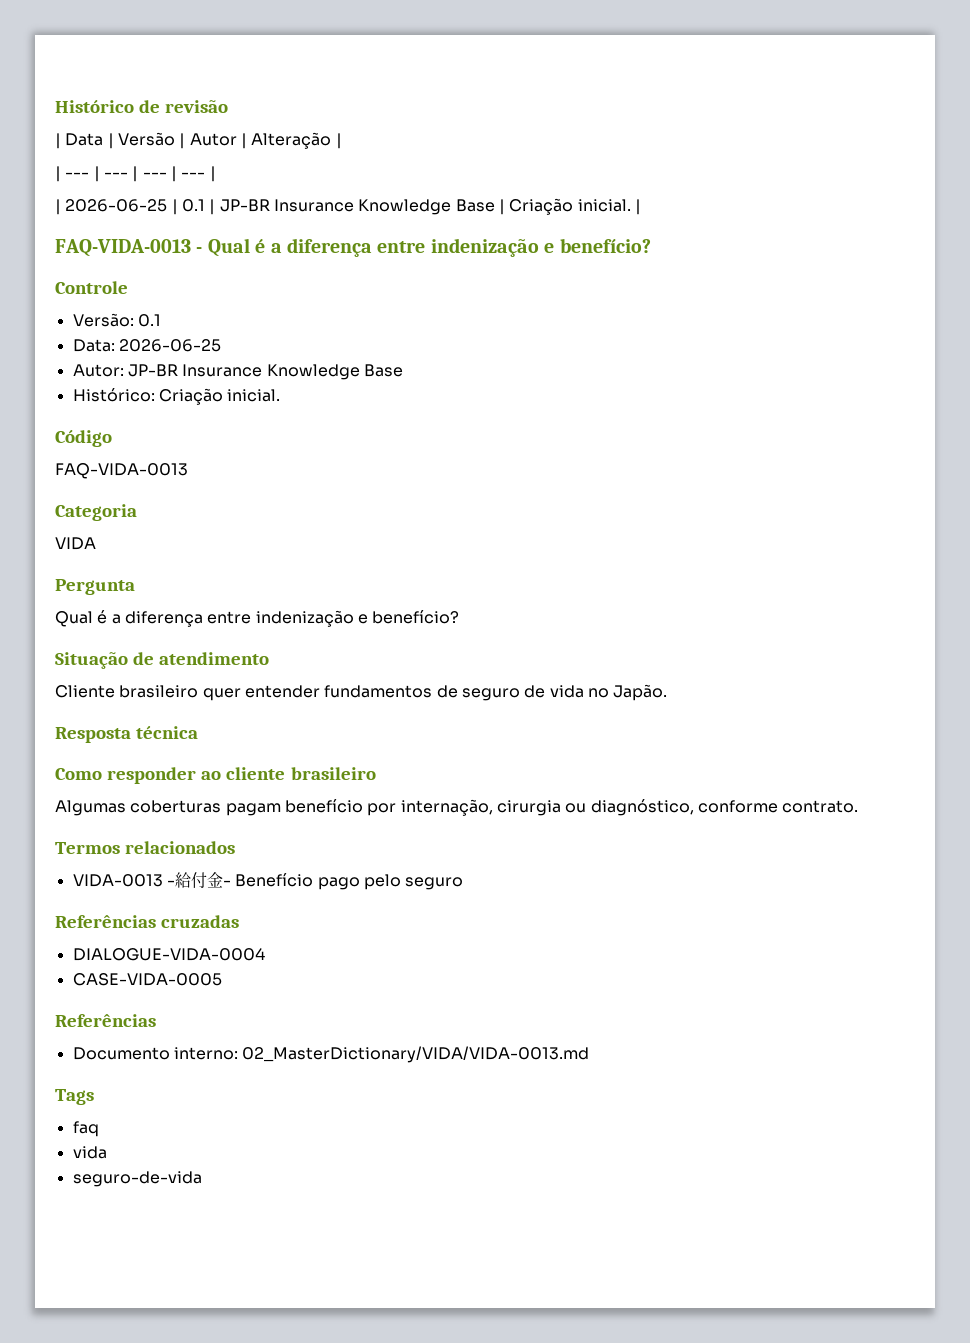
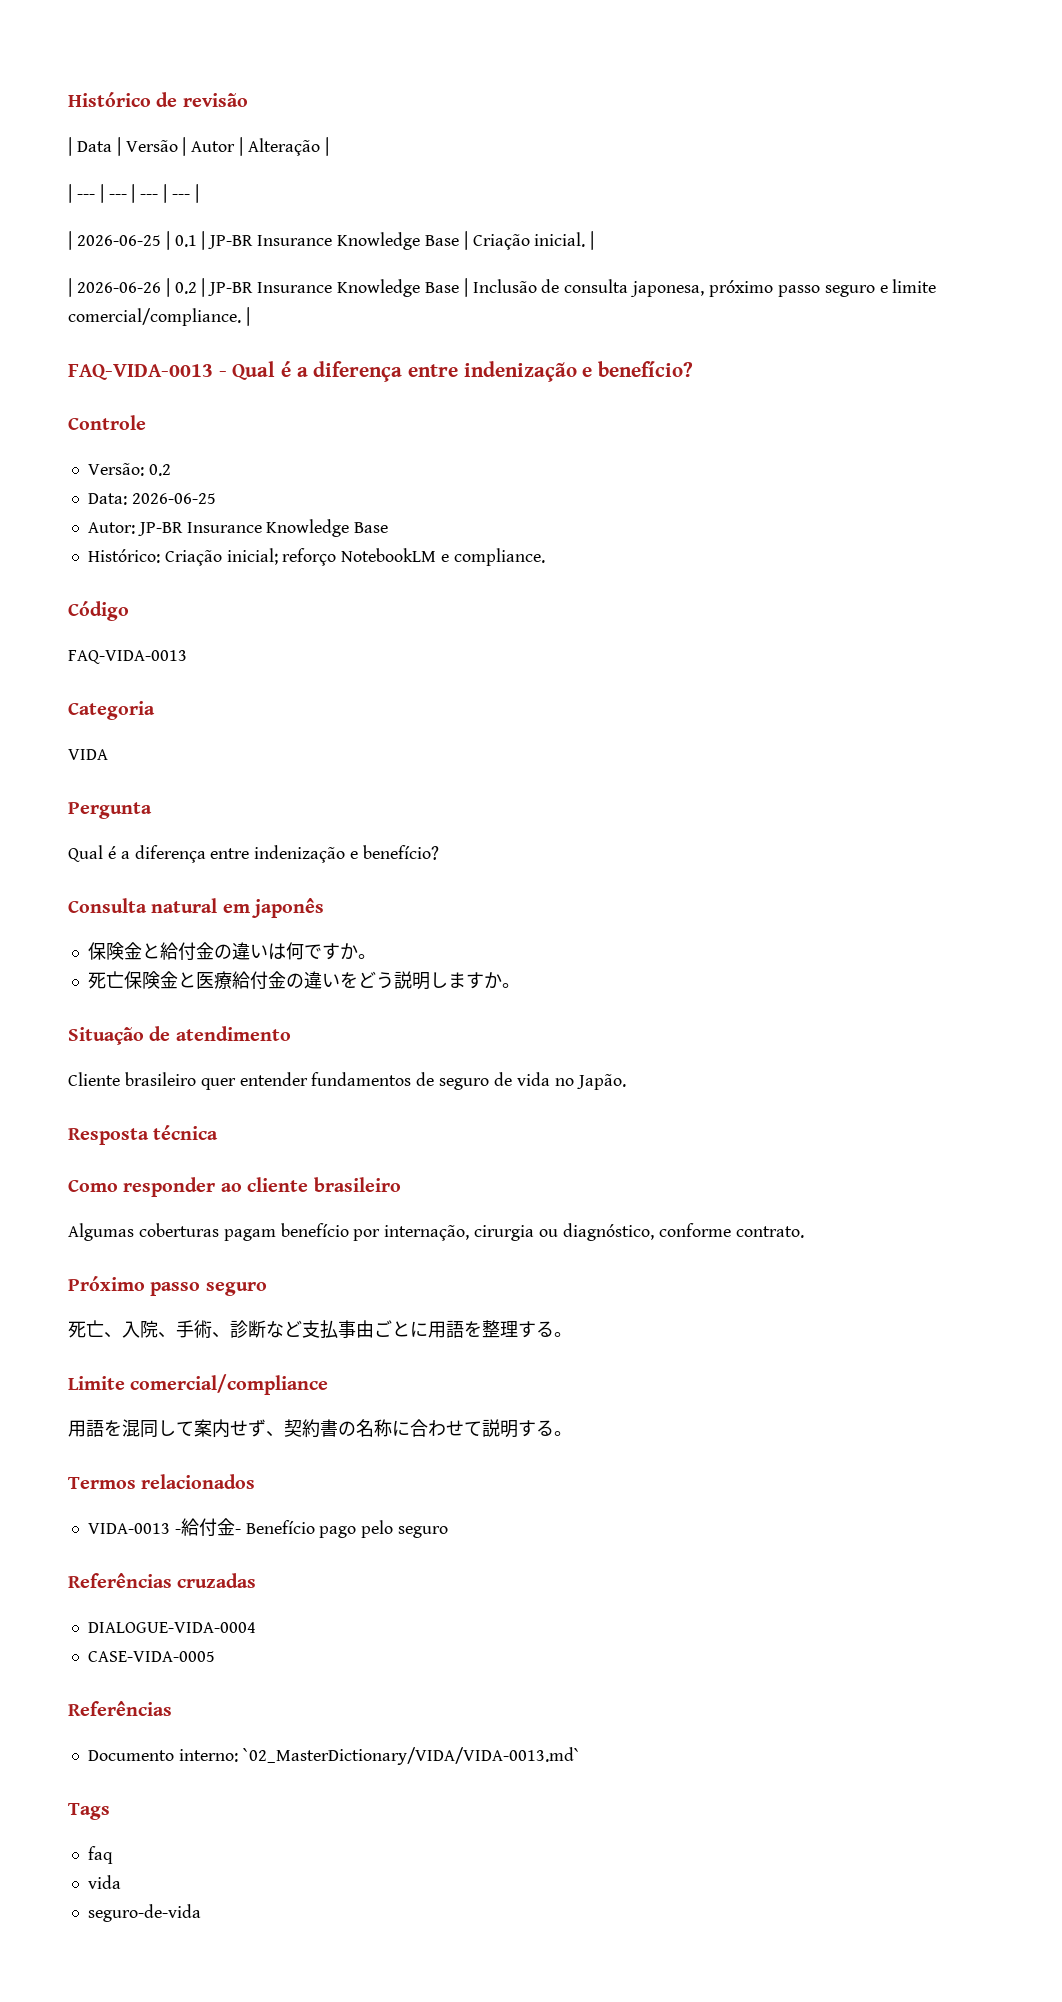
+ | 2026-06-26 | 0.2 | JP-BR Insurance Knowledge Base | Inclusão de consulta japonesa, próximo passo seguro e limite comercial/compliance. |
- Versão: 0.1
+ Versão: 0.2
- Histórico: Criação inicial.
+ Histórico: Criação inicial; reforço NotebookLM e compliance.
+ Consulta natural em japonês
+ 保険金と給付金の違いは何ですか。
+ 死亡保険金と医療給付金の違いをどう説明しますか。
+ Próximo passo seguro
+ 死亡、入院、手術、診断など支払事由ごとに用語を整理する。
+ Limite comercial/compliance
+ 用語を混同して案内せず、契約書の名称に合わせて説明する。
- Documento interno: 02_MasterDictionary/VIDA/VIDA-0013.md
+ Documento interno: `02_MasterDictionary/VIDA/VIDA-0013.md`

